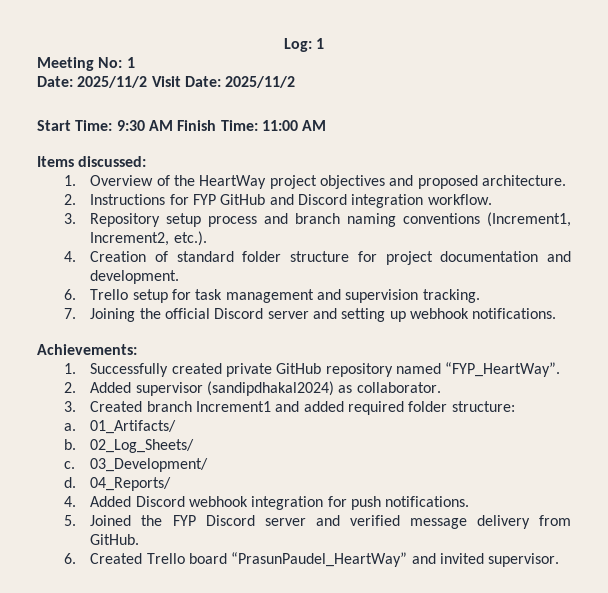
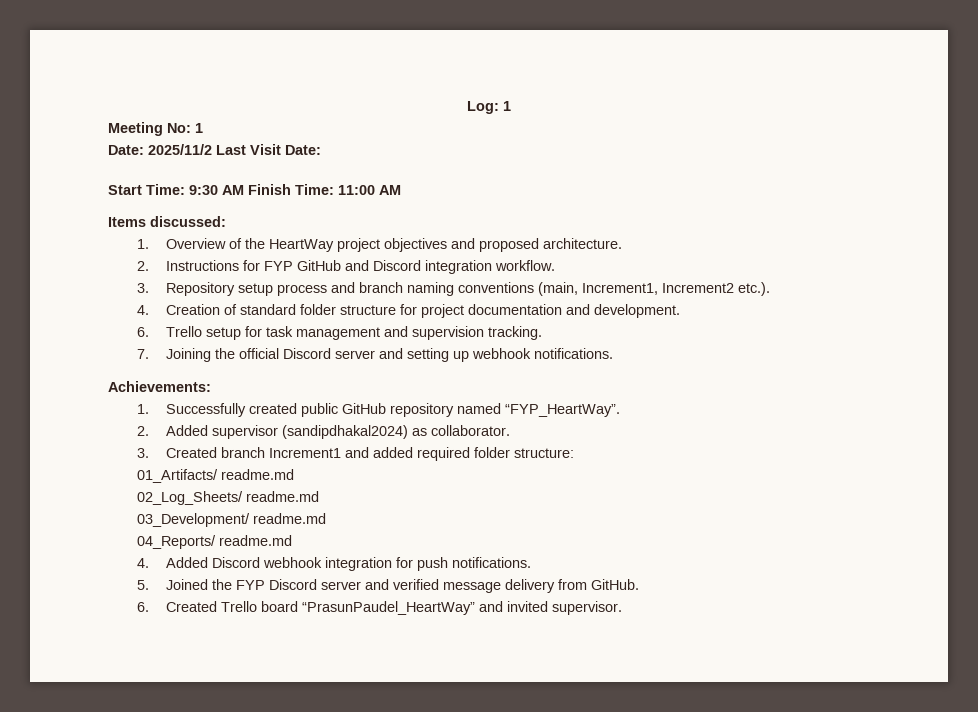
- Date: 2025/11/2 Visit Date: 2025/11/2
+ Date: 2025/11/2 Last Visit Date:
- 3. Repository setup process and branch naming conventions (Increment1, Increment2, etc.).
+ 3. Repository setup process and branch naming conventions (main, Increment1, Increment2 etc.).
- 1. Successfully created private GitHub repository named “FYP_HeartWay”.
+ 1. Successfully created public GitHub repository named “FYP_HeartWay”.
- a. 01_Artifacts/
- b. 02_Log_Sheets/
- c. 03_Development/
- d. 04_Reports/
+ 01_Artifacts/ readme.md
+ 02_Log_Sheets/ readme.md
+ 03_Development/ readme.md
+ 04_Reports/ readme.md

